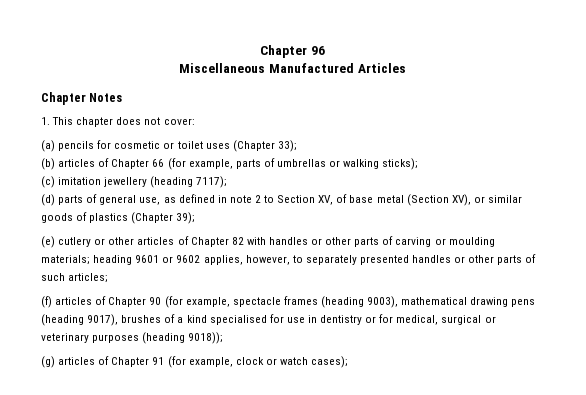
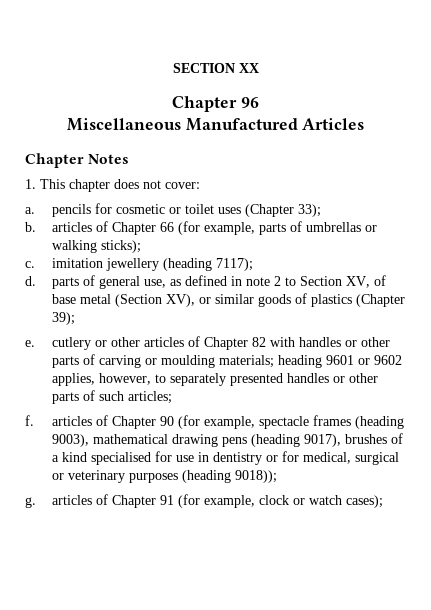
+ SECTION XX
- (a) pencils for cosmetic or toilet uses (Chapter 33);
+ a. pencils for cosmetic or toilet uses (Chapter 33);
- (b) articles of Chapter 66 (for example, parts of umbrellas or walking sticks);
+ b. articles of Chapter 66 (for example, parts of umbrellas or walking sticks);
- (c) imitation jewellery (heading 7117);
+ c. imitation jewellery (heading 7117);
- (d) parts of general use, as defined in note 2 to Section XV, of base metal (Section XV), or similar goods of plastics (Chapter 39);
+ d. parts of general use, as defined in note 2 to Section XV, of base metal (Section XV), or similar goods of plastics (Chapter 39);
- (e) cutlery or other articles of Chapter 82 with handles or other parts of carving or moulding materials; heading 9601 or 9602 applies, however, to separately presented handles or other parts of such articles;
+ e. cutlery or other articles of Chapter 82 with handles or other parts of carving or moulding materials; heading 9601 or 9602 applies, however, to separately presented handles or other parts of such articles;
- (f) articles of Chapter 90 (for example, spectacle frames (heading 9003), mathematical drawing pens (heading 9017), brushes of a kind specialised for use in dentistry or for medical, surgical or veterinary purposes (heading 9018));
+ f. articles of Chapter 90 (for example, spectacle frames (heading 9003), mathematical drawing pens (heading 9017), brushes of a kind specialised for use in dentistry or for medical, surgical or veterinary purposes (heading 9018));
- (g) articles of Chapter 91 (for example, clock or watch cases);
+ g. articles of Chapter 91 (for example, clock or watch cases);

